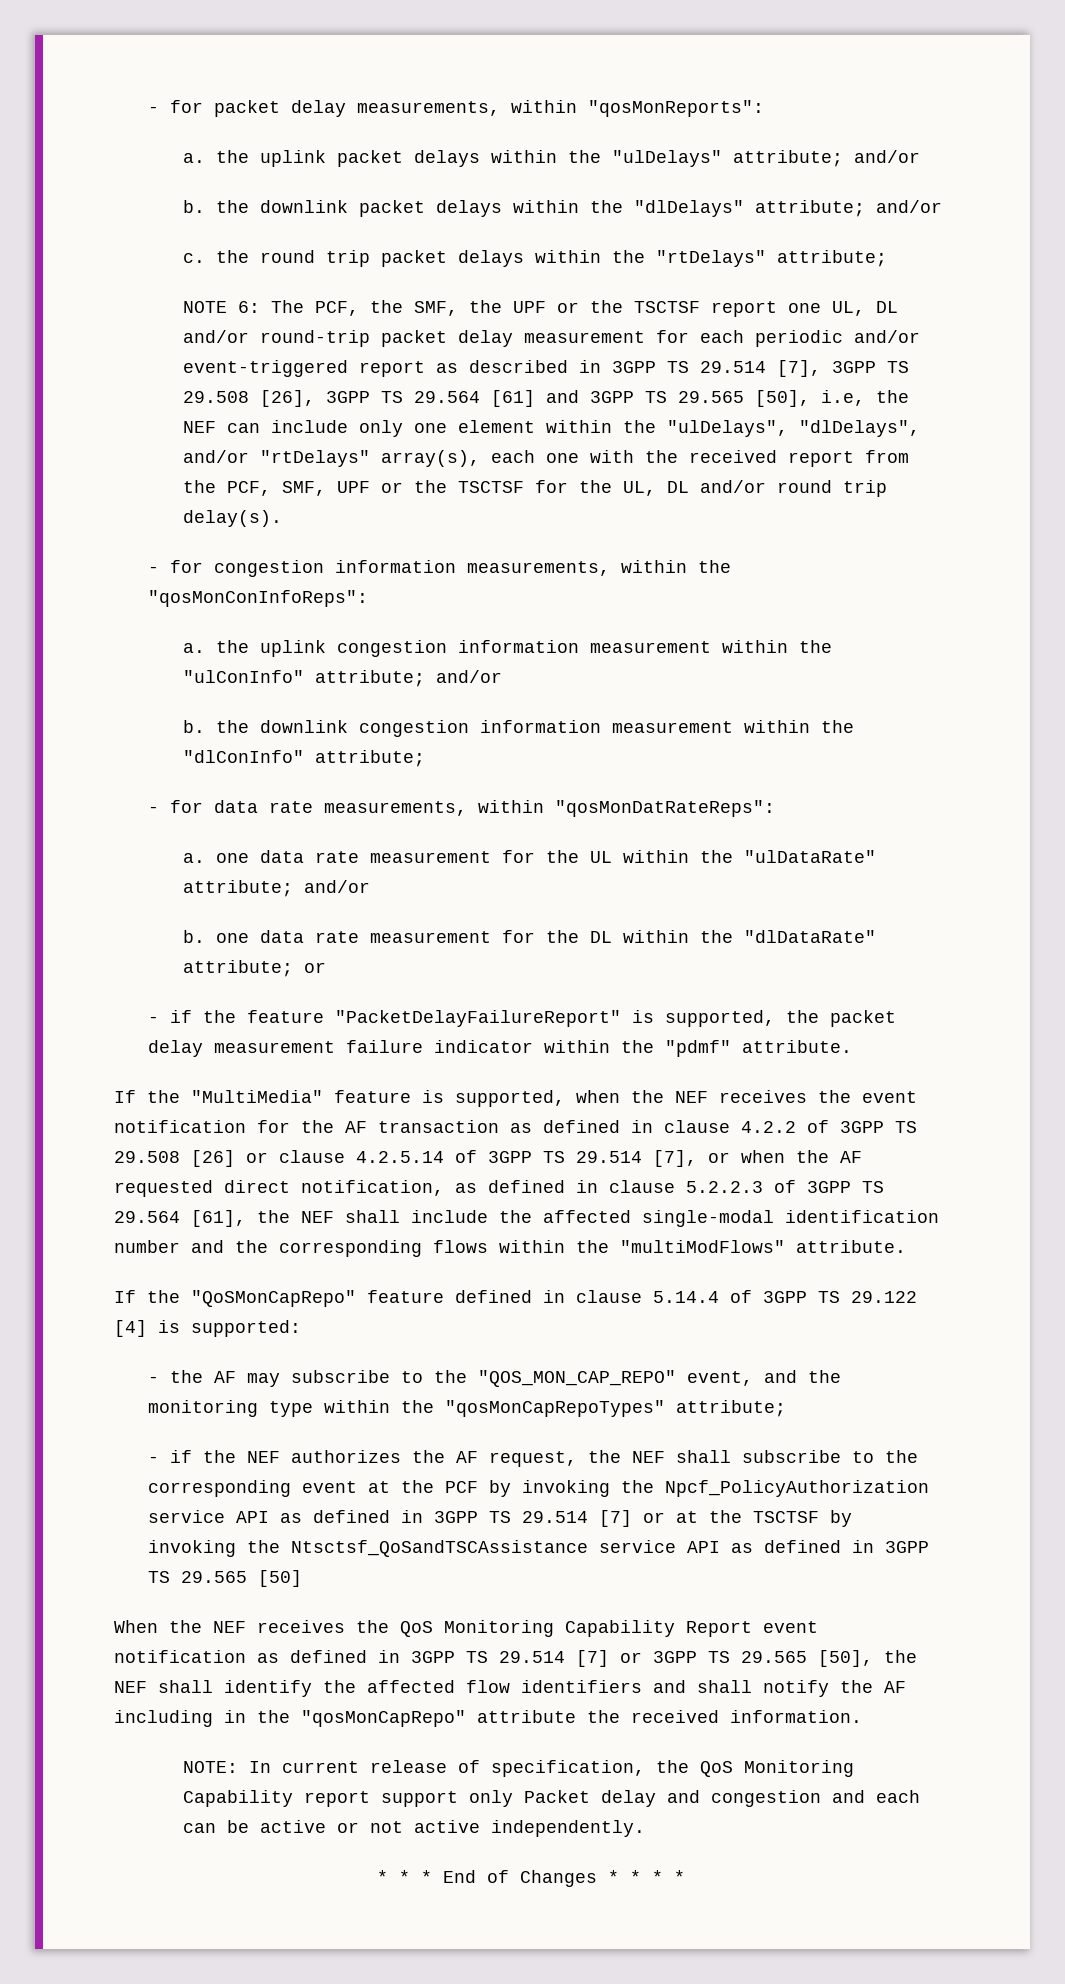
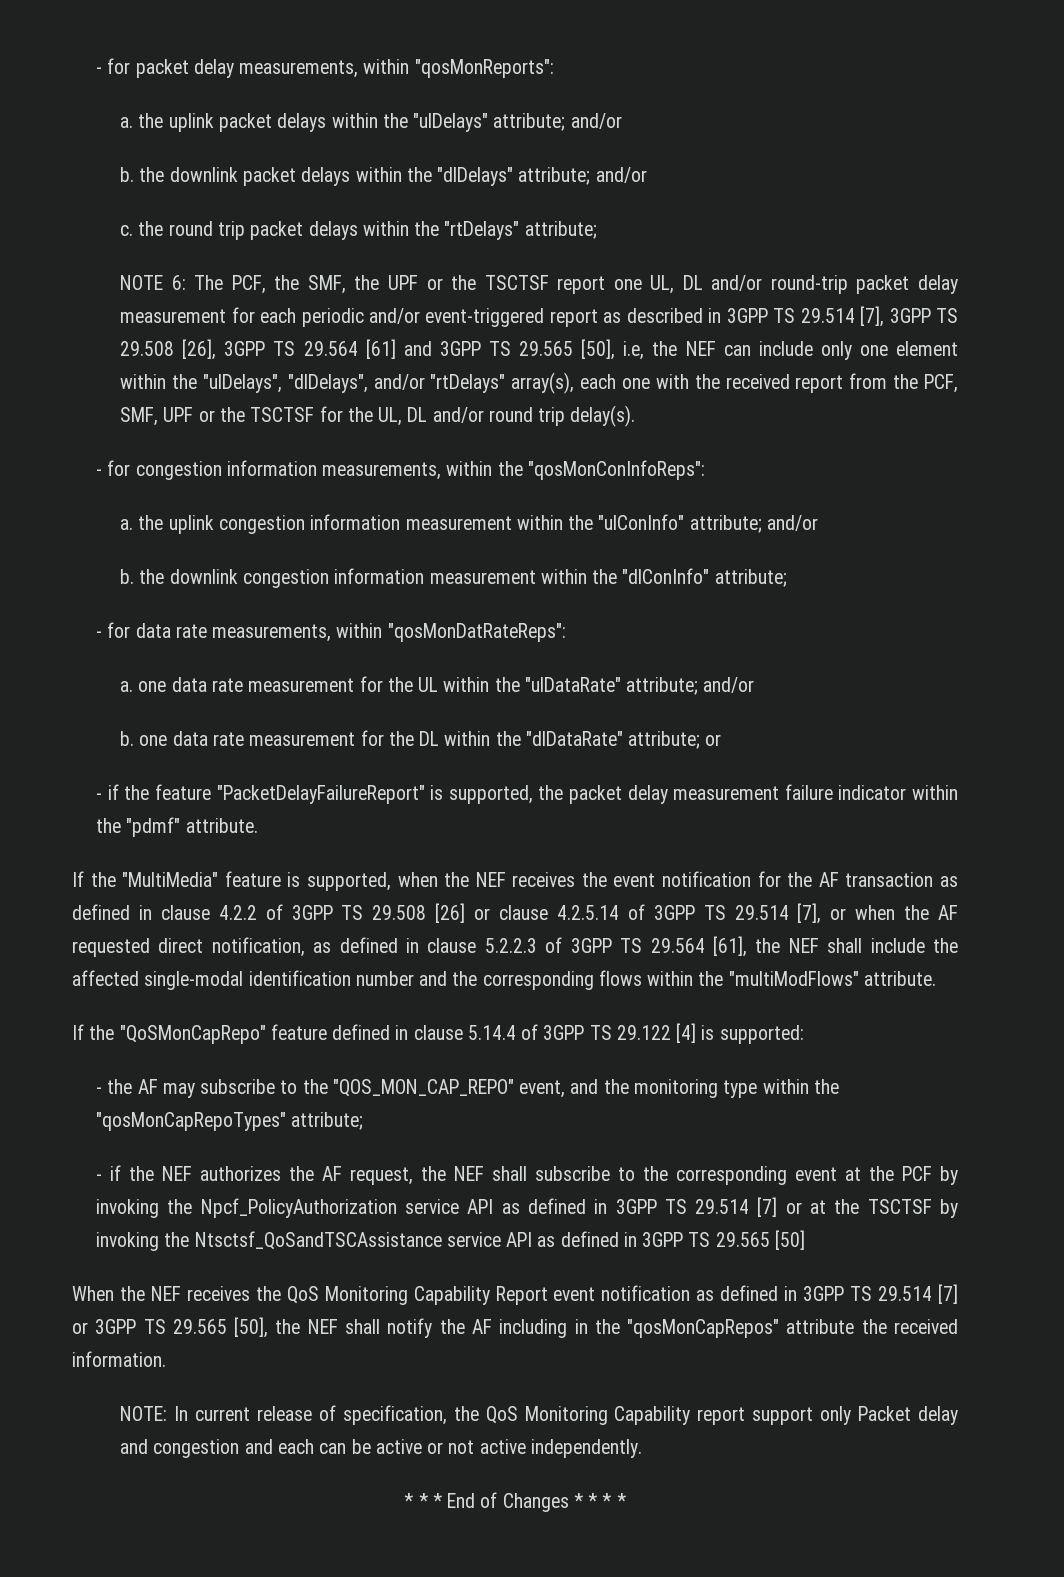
- When the NEF receives the QoS Monitoring Capability Report event notification as defined in 3GPP TS 29.514 [7] or 3GPP TS 29.565 [50], the NEF shall identify the affected flow identifiers and shall notify the AF including in the "qosMonCapRepo" attribute the received information.
+ When the NEF receives the QoS Monitoring Capability Report event notification as defined in 3GPP TS 29.514 [7] or 3GPP TS 29.565 [50], the NEF shall notify the AF including in the "qosMonCapRepos" attribute the received information.

